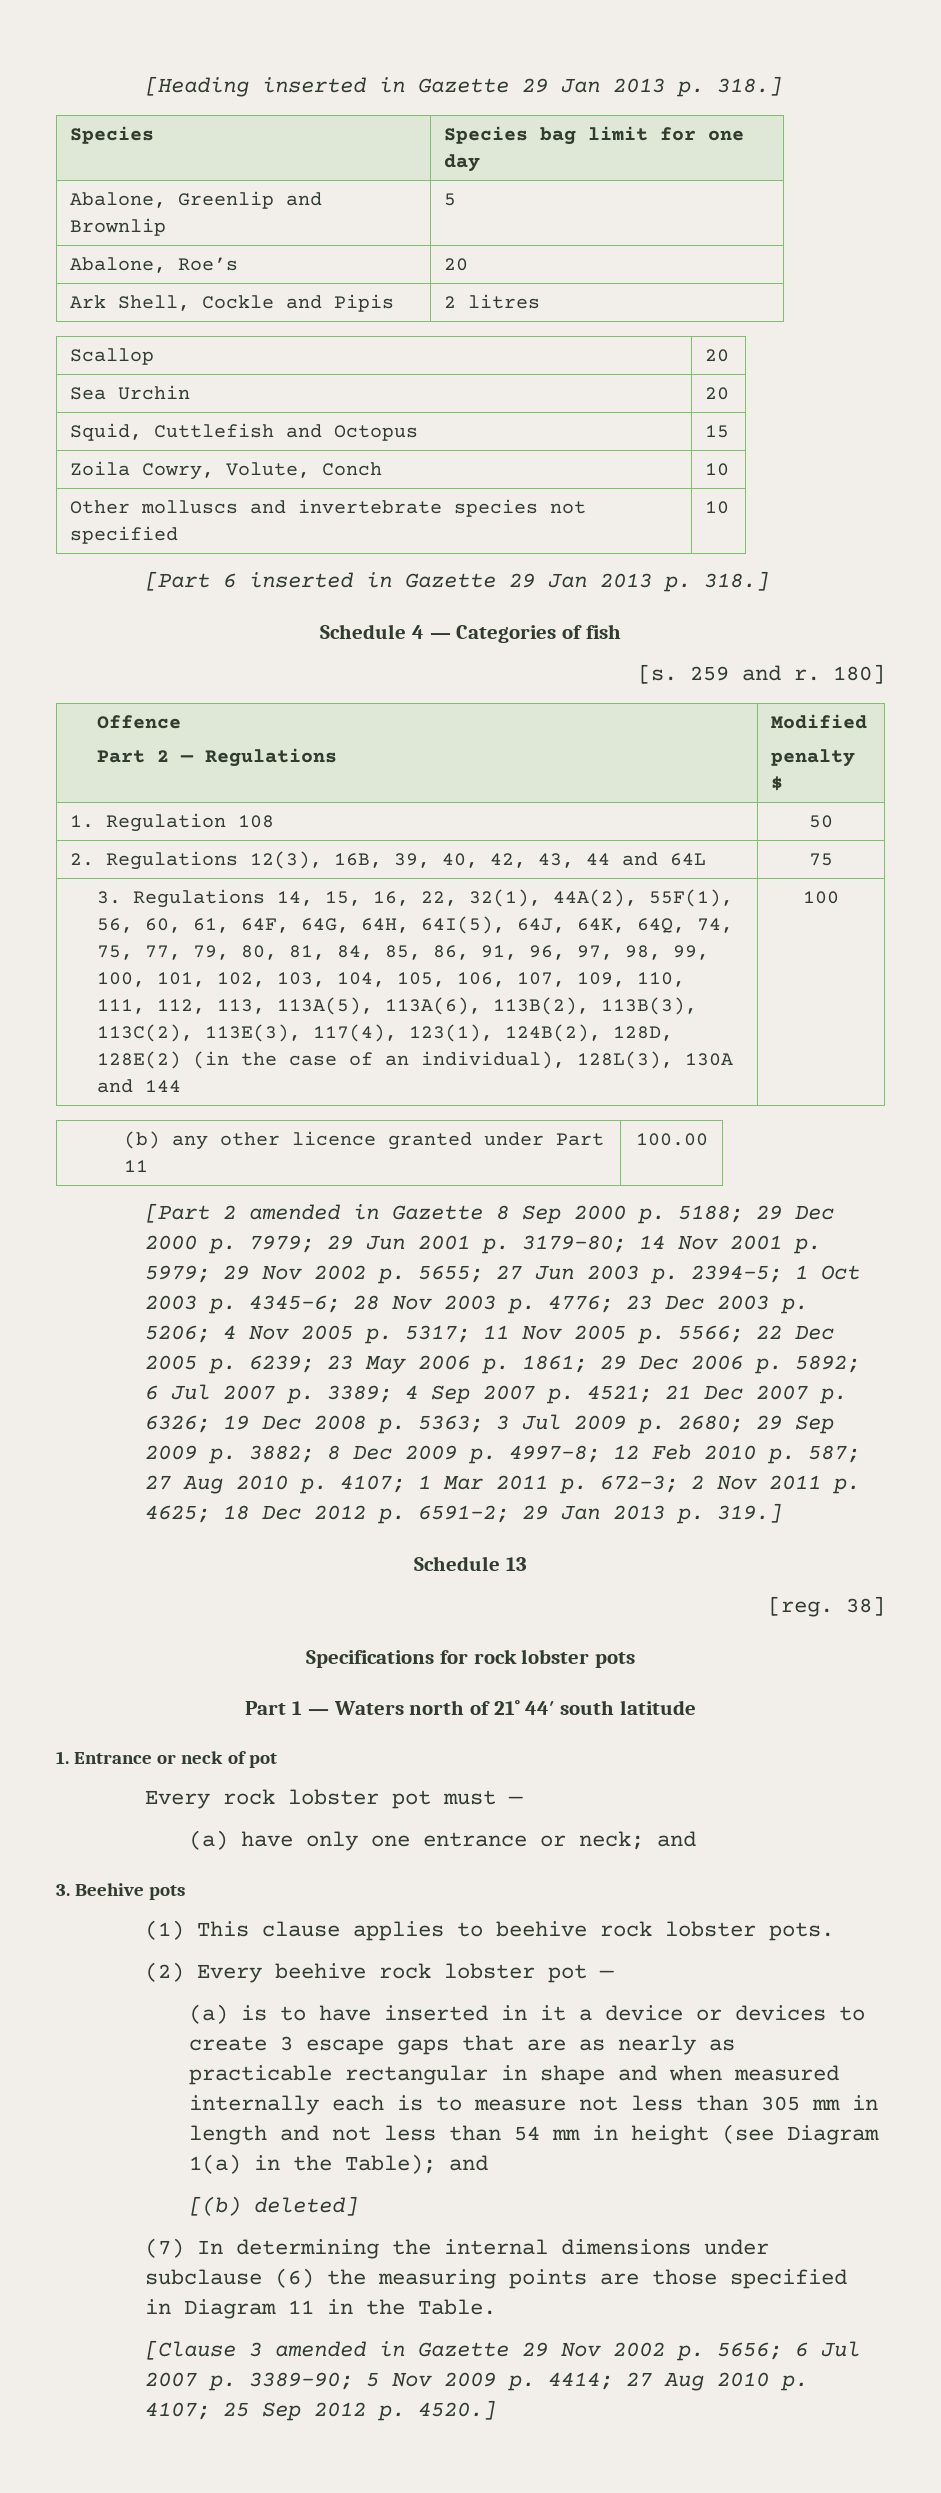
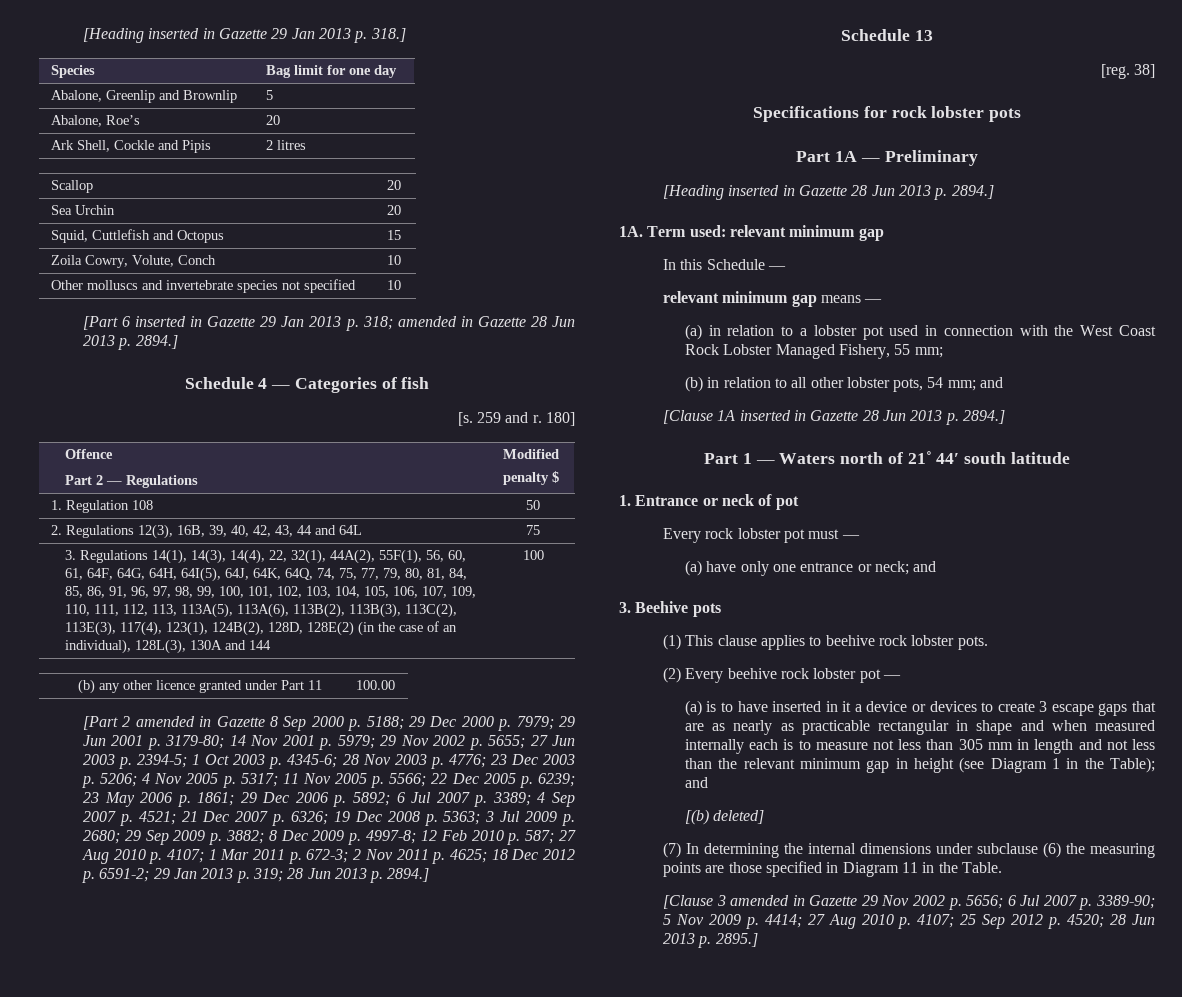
- Species | Species bag limit for one day
+ Species | Bag limit for one day
- [Part 6 inserted in Gazette 29 Jan 2013 p. 318.]
+ [Part 6 inserted in Gazette 29 Jan 2013 p. 318; amended in Gazette 28 Jun 2013 p. 2894.]
- 3. Regulations 14, 15, 16, 22, 32(1), 44A(2), 55F(1), 56, 60, 61, 64F, 64G, 64H, 64I(5), 64J, 64K, 64Q, 74, 75, 77, 79, 80, 81, 84, 85, 86, 91, 96, 97, 98, 99, 100, 101, 102, 103, 104, 105, 106, 107, 109, 110, 111, 112, 113, 113A(5), 113A(6), 113B(2), 113B(3), 113C(2), 113E(3), 117(4), 123(1), 124B(2), 128D, 128E(2) (in the case of an individual), 128L(3), 130A and 144
+ 3. Regulations 14(1), 14(3), 14(4), 22, 32(1), 44A(2), 55F(1), 56, 60, 61, 64F, 64G, 64H, 64I(5), 64J, 64K, 64Q, 74, 75, 77, 79, 80, 81, 84, 85, 86, 91, 96, 97, 98, 99, 100, 101, 102, 103, 104, 105, 106, 107, 109, 110, 111, 112, 113, 113A(5), 113A(6), 113B(2), 113B(3), 113C(2), 113E(3), 117(4), 123(1), 124B(2), 128D, 128E(2) (in the case of an individual), 128L(3), 130A and 144
- 29 Jan 2013 p. 319.]
+ 29 Jan 2013 p. 319; 28 Jun 2013 p. 2894.]
+ Part 1A — Preliminary
+ [Heading inserted in Gazette 28 Jun 2013 p. 2894.]
+ 1A. Term used: relevant minimum gap
+ In this Schedule —
+ relevant minimum gap means —
+ (a) in relation to a lobster pot used in connection with the West Coast Rock Lobster Managed Fishery, 55 mm;
+ (b) in relation to all other lobster pots, 54 mm; and
+ [Clause 1A inserted in Gazette 28 Jun 2013 p. 2894.]
- (a) is to have inserted in it a device or devices to create 3 escape gaps that are as nearly as practicable rectangular in shape and when measured internally each is to measure not less than 305 mm in length and not less than 54 mm in height (see Diagram 1(a) in the Table); and
+ (a) is to have inserted in it a device or devices to create 3 escape gaps that are as nearly as practicable rectangular in shape and when measured internally each is to measure not less than 305 mm in length and not less than the relevant minimum gap in height (see Diagram 1 in the Table); and
- [Clause 3 amended in Gazette 29 Nov 2002 p. 5656; 6 Jul 2007 p. 3389-90; 5 Nov 2009 p. 4414; 27 Aug 2010 p. 4107; 25 Sep 2012 p. 4520.]
+ [Clause 3 amended in Gazette 29 Nov 2002 p. 5656; 6 Jul 2007 p. 3389-90; 5 Nov 2009 p. 4414; 27 Aug 2010 p. 4107; 25 Sep 2012 p. 4520; 28 Jun 2013 p. 2895.]

